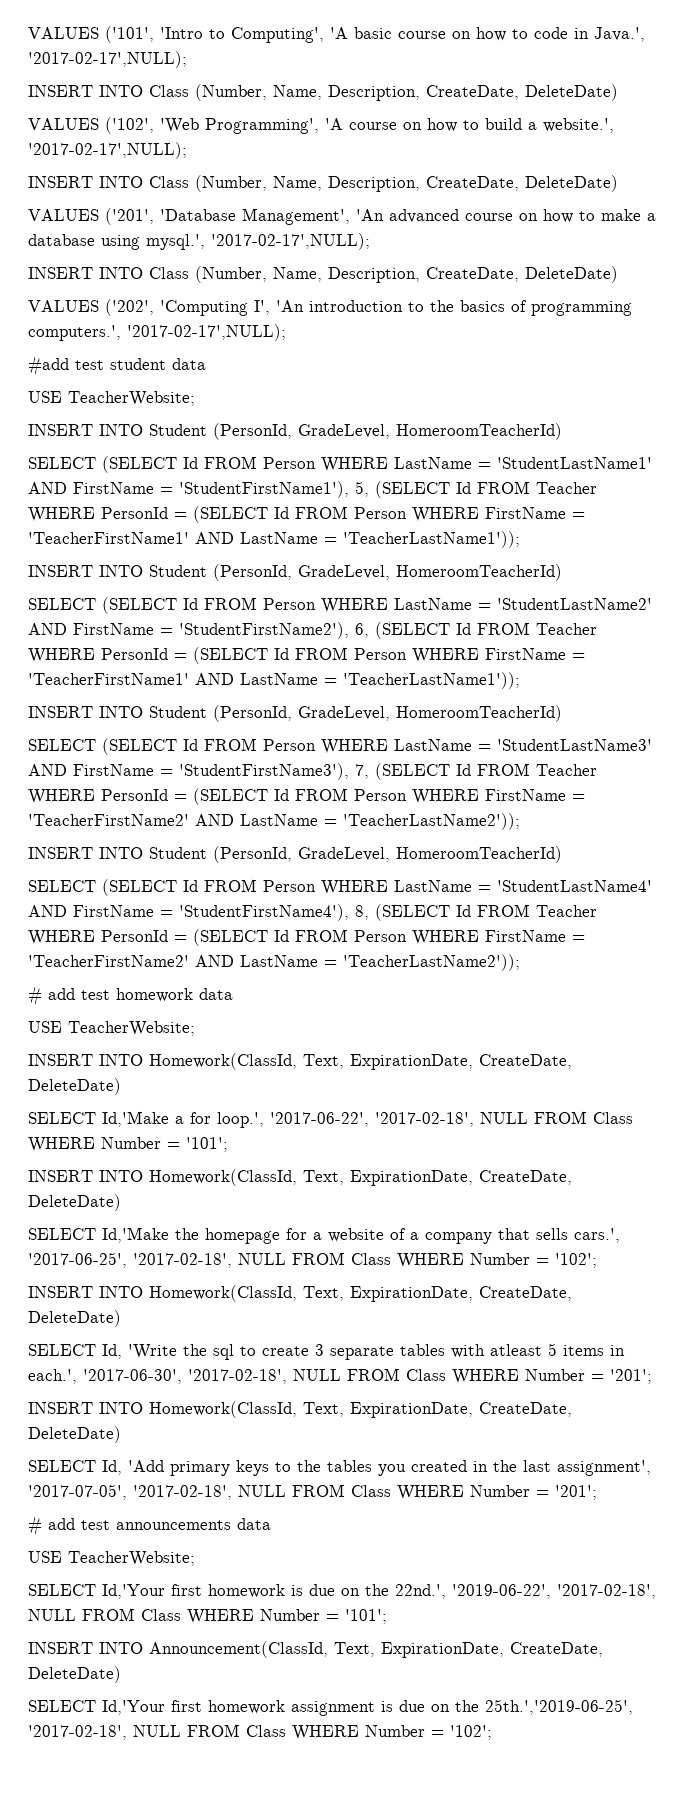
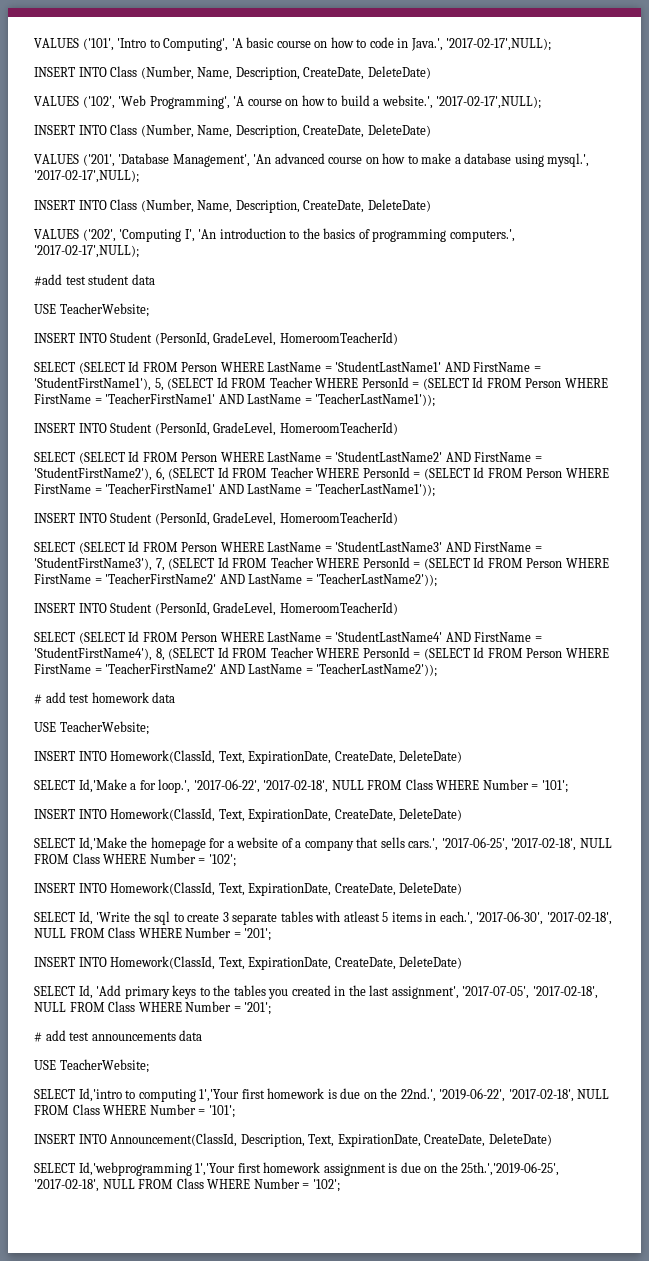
- SELECT Id,'Your first homework is due on the 22nd.', '2019-06-22', '2017-02-18', NULL FROM Class WHERE Number = '101';
+ SELECT Id,'intro to computing 1','Your first homework is due on the 22nd.', '2019-06-22', '2017-02-18', NULL FROM Class WHERE Number = '101';
- INSERT INTO Announcement(ClassId, Text, ExpirationDate, CreateDate, DeleteDate)
- SELECT Id,'Your first homework assignment is due on the 25th.','2019-06-25', '2017-02-18', NULL FROM Class WHERE Number = '102';
+ INSERT INTO Announcement(ClassId, Description, Text, ExpirationDate, CreateDate, DeleteDate)
+ SELECT Id,'webprogramming 1','Your first homework assignment is due on the 25th.','2019-06-25', '2017-02-18', NULL FROM Class WHERE Number = '102';

